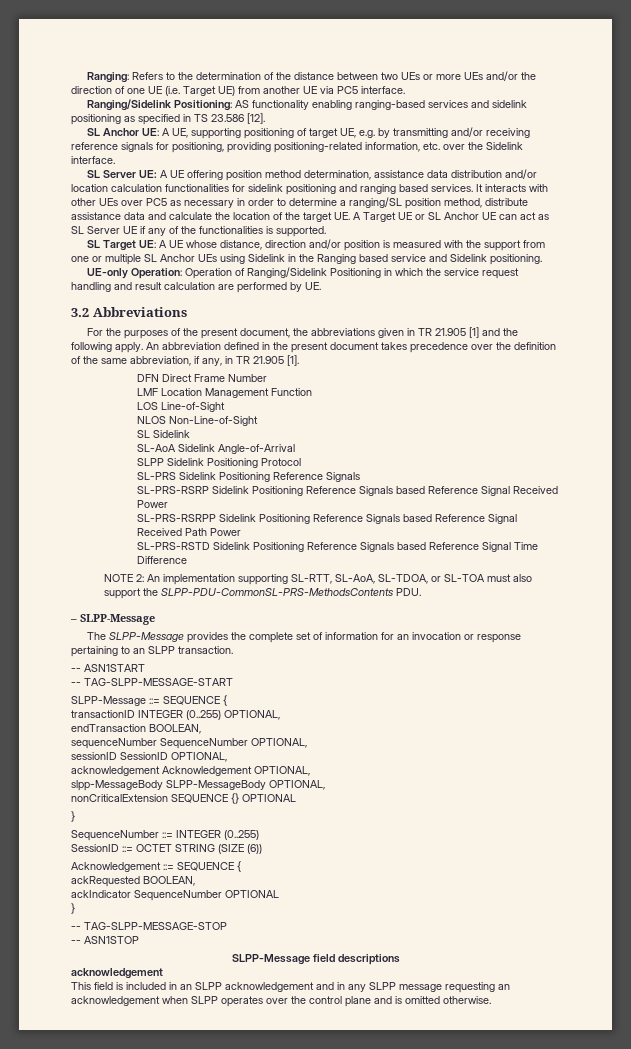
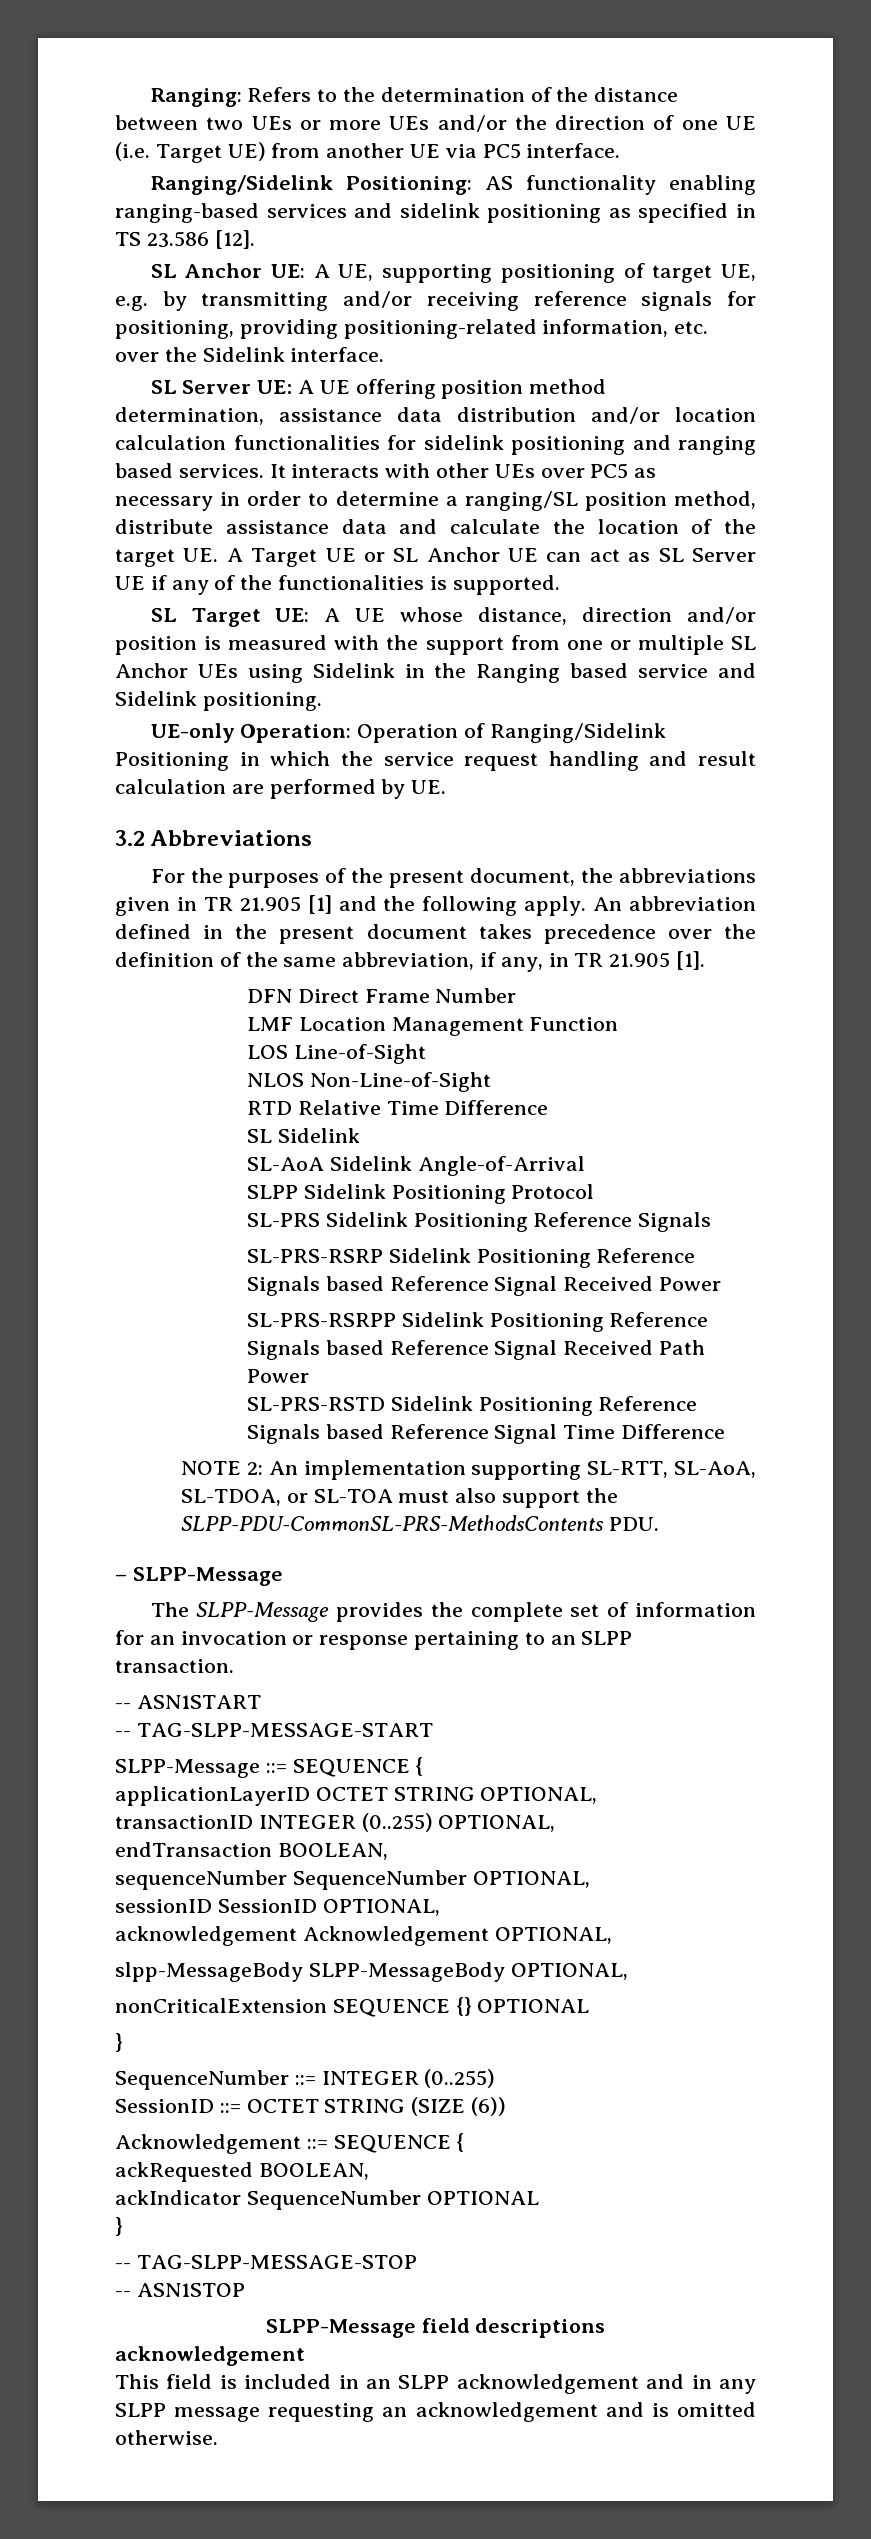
+ RTD Relative Time Difference
+ applicationLayerID OCTET STRING OPTIONAL,
- This field is included in an SLPP acknowledgement and in any SLPP message requesting an acknowledgement when SLPP operates over the control plane and is omitted otherwise.
+ This field is included in an SLPP acknowledgement and in any SLPP message requesting an acknowledgement and is omitted otherwise.

